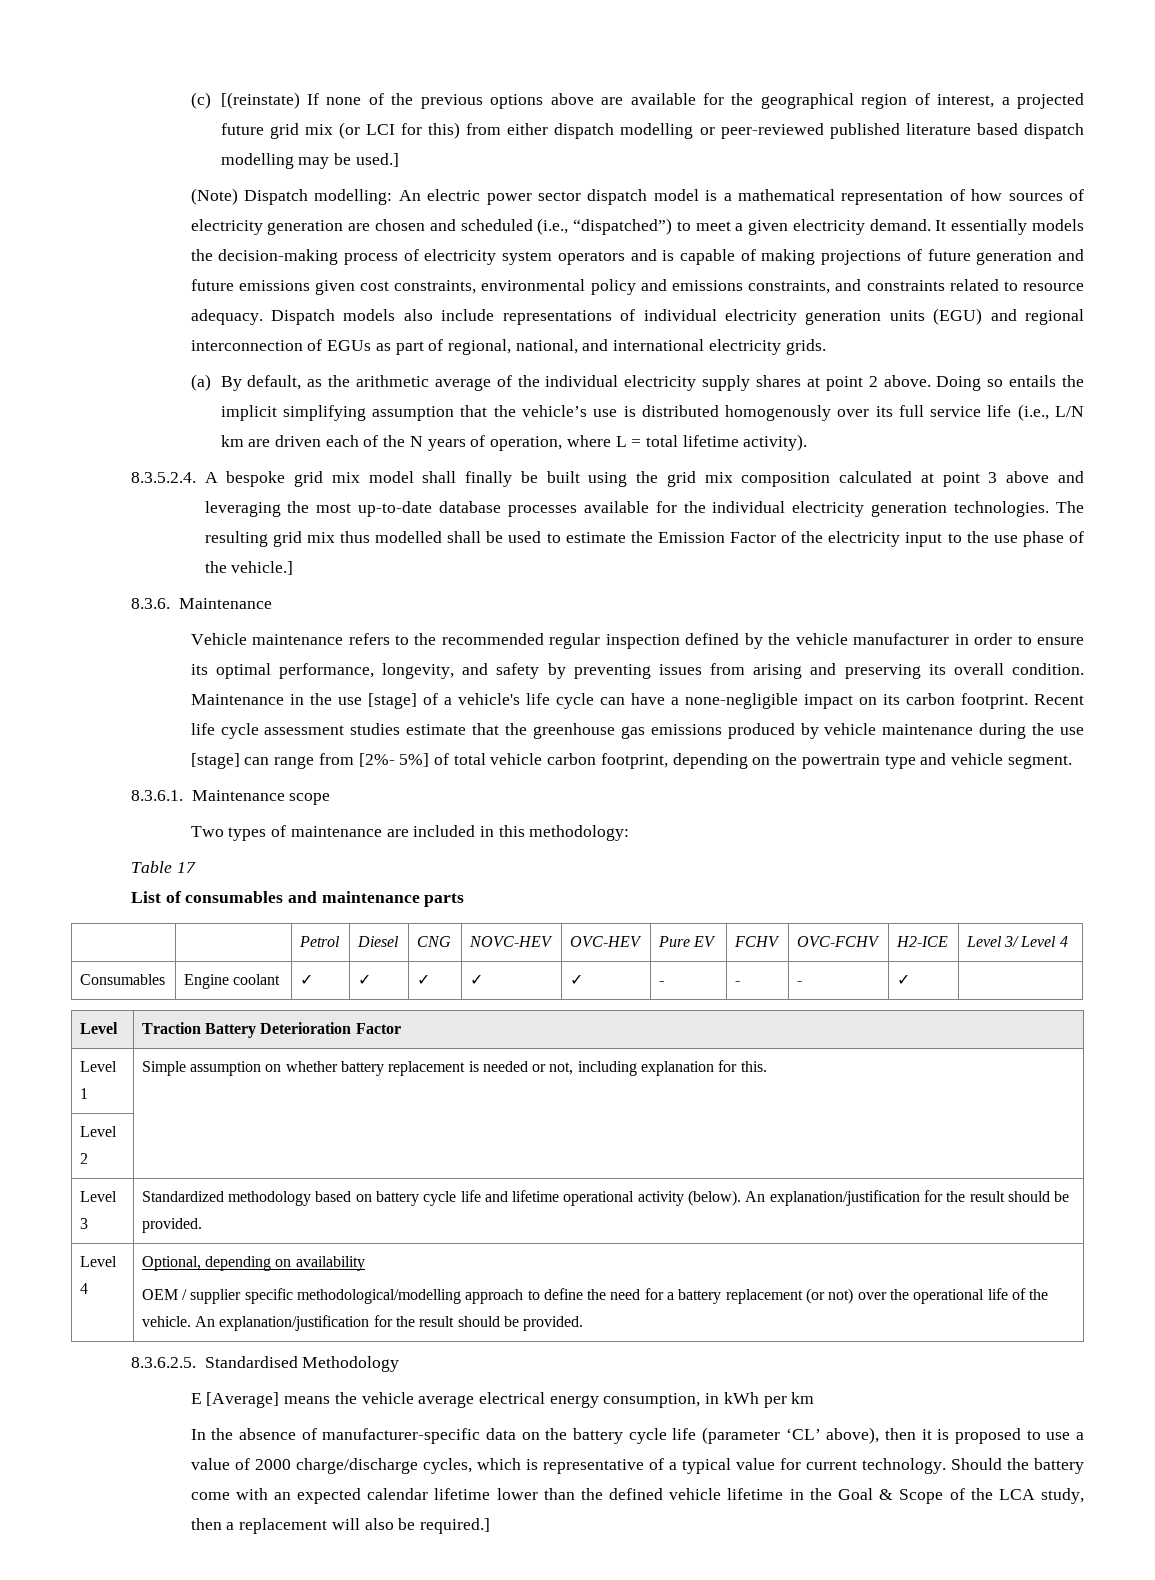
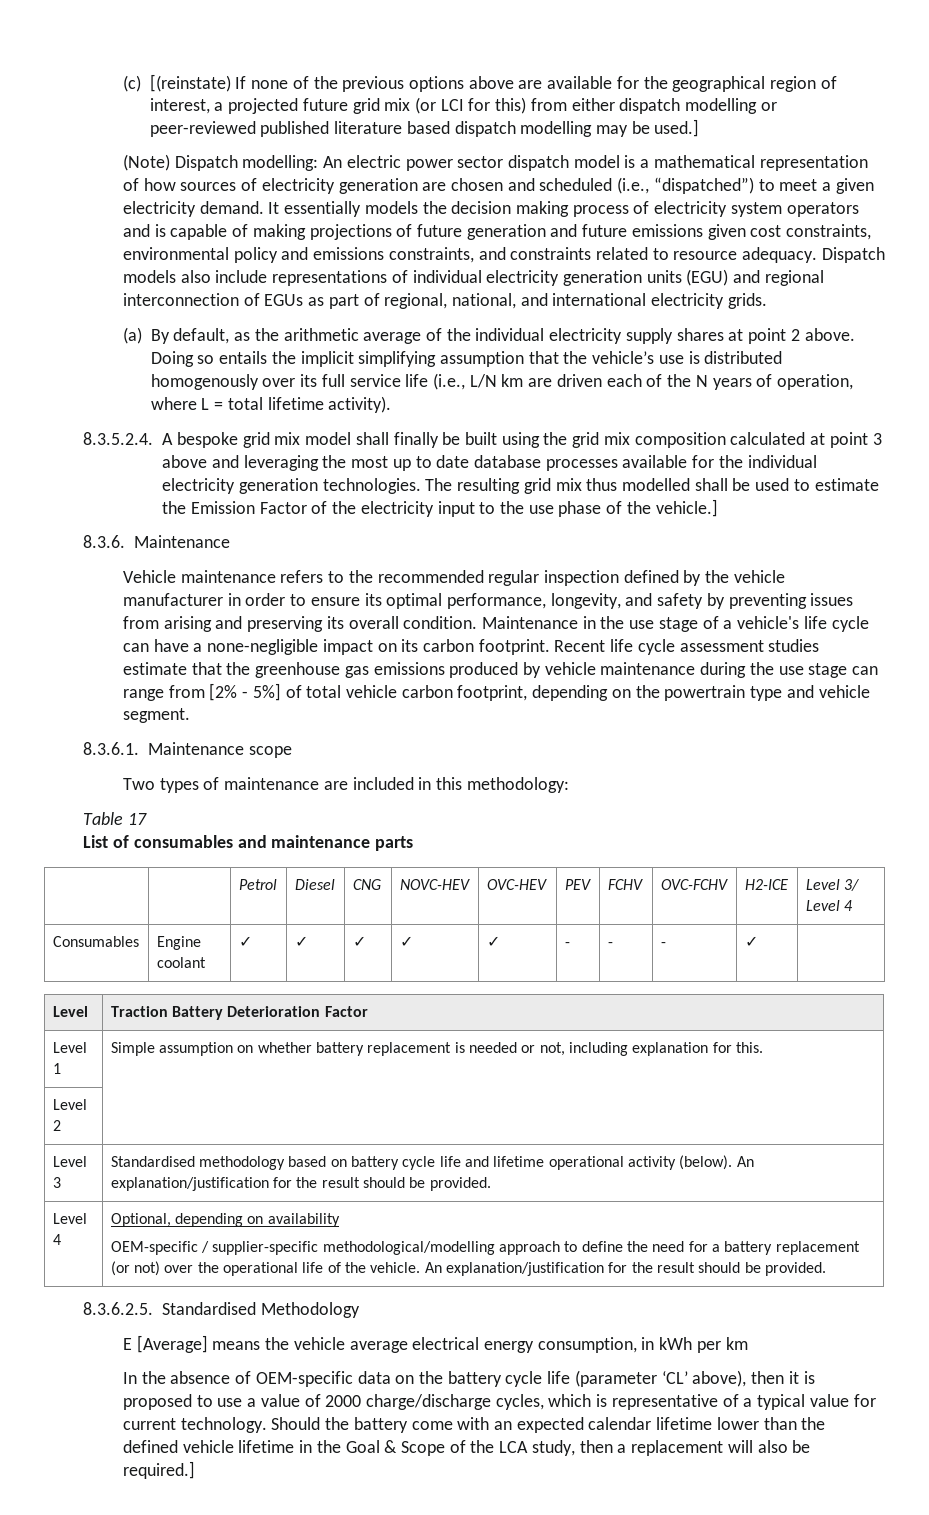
- It essentially models the decision-making process of electricity system operators and is capable of making projections of future generation and future emissions given cost constraints, environmental policy and emissions constraints, and constraints related to resource adequacy.
+ It essentially models the decision making process of electricity system operators and is capable of making projections of future generation and future emissions given cost constraints, environmental policy and emissions constraints, and constraints related to resource adequacy.
- 8.3.5.2.4. A bespoke grid mix model shall finally be built using the grid mix composition calculated at point 3 above and leveraging the most up-to-date database processes available for the individual electricity generation technologies.
+ 8.3.5.2.4. A bespoke grid mix model shall finally be built using the grid mix composition calculated at point 3 above and leveraging the most up to date database processes available for the individual electricity generation technologies.
- Maintenance in the use [stage] of a vehicle's life cycle can have a none-negligible impact on its carbon footprint.
+ Maintenance in the use stage of a vehicle's life cycle can have a none-negligible impact on its carbon footprint.
- Recent life cycle assessment studies estimate that the greenhouse gas emissions produced by vehicle maintenance during the use [stage] can range from [2%- 5%] of total vehicle carbon footprint, depending on the powertrain type and vehicle segment.
+ Recent life cycle assessment studies estimate that the greenhouse gas emissions produced by vehicle maintenance during the use stage can range from [2% - 5%] of total vehicle carbon footprint, depending on the powertrain type and vehicle segment.
- | | Petrol | Diesel | CNG | NOVC-HEV | OVC-HEV | Pure EV | FCHV | OVC-FCHV | H2-ICE | Level 3/ Level 4
+ | | Petrol | Diesel | CNG | NOVC-HEV | OVC-HEV | PEV | FCHV | OVC-FCHV | H2-ICE | Level 3/ Level 4
- Level 3 | Standardized methodology based on battery cycle life and lifetime operational activity (below). An explanation/justification for the result should be provided.
+ Level 3 | Standardised methodology based on battery cycle life and lifetime operational activity (below). An explanation/justification for the result should be provided.
  Level 4 | Optional, depending on availability
- OEM / supplier specific methodological/modelling approach to define the need for a battery replacement (or not) over the operational life of the vehicle. An explanation/justification for the result should be provided.
+ OEM-specific / supplier-specific methodological/modelling approach to define the need for a battery replacement (or not) over the operational life of the vehicle. An explanation/justification for the result should be provided.
- In the absence of manufacturer-specific data on the battery cycle life (parameter ‘CL’ above), then it is proposed to use a value of 2000 charge/discharge cycles, which is representative of a typical value for current technology.
+ In the absence of OEM-specific data on the battery cycle life (parameter ‘CL’ above), then it is proposed to use a value of 2000 charge/discharge cycles, which is representative of a typical value for current technology.

